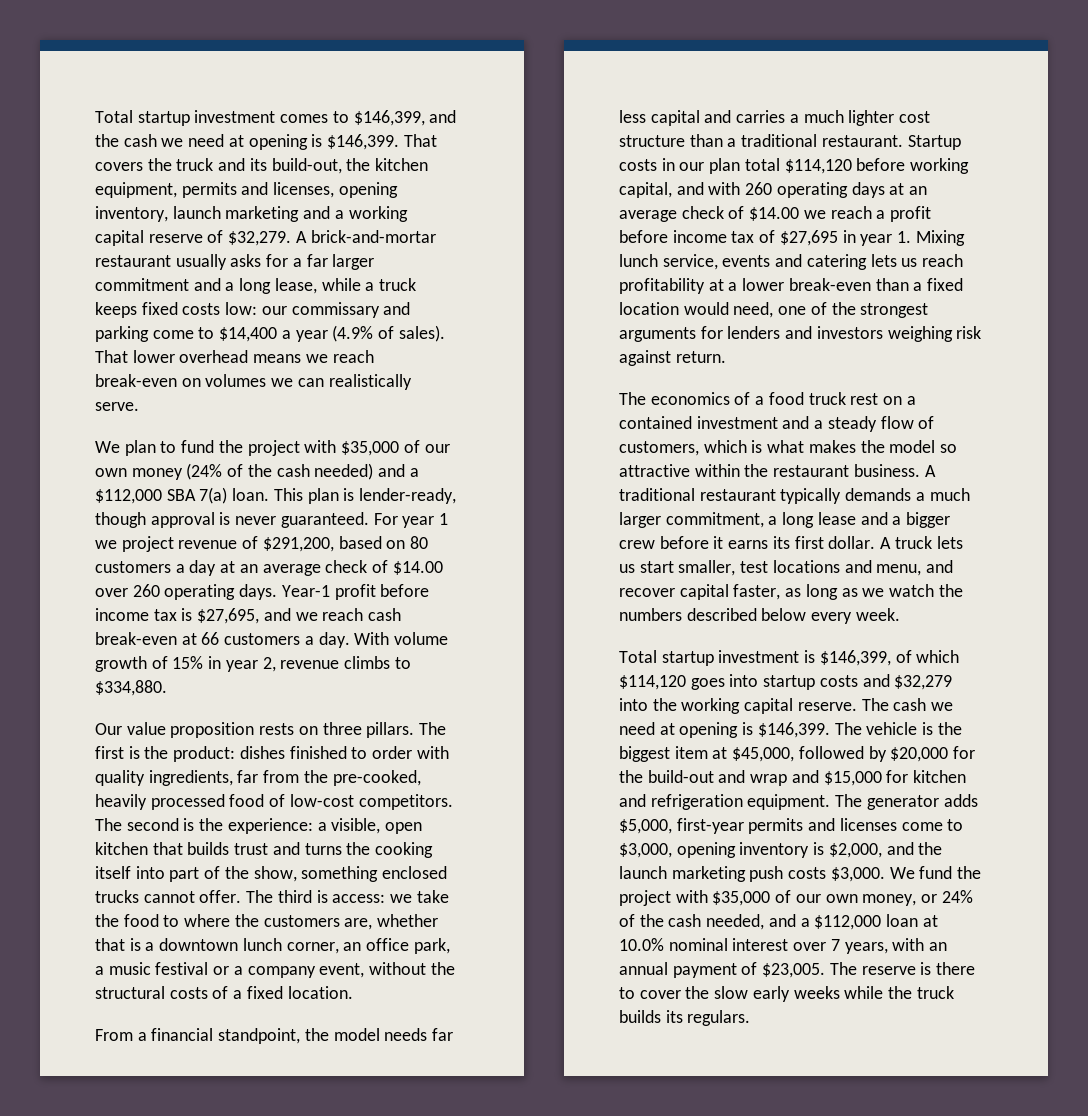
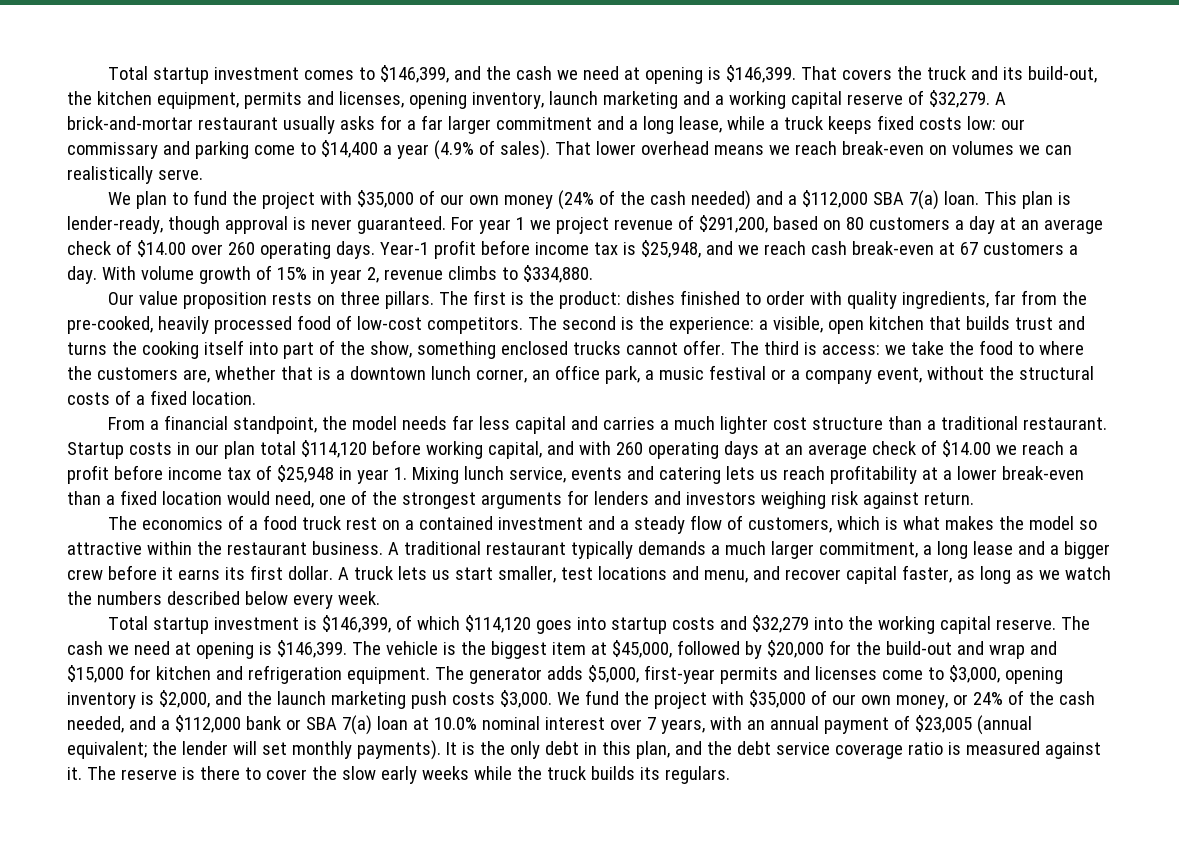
- Year-1 profit before income tax is $27,695, and we reach cash break-even at 66 customers a day.
+ Year-1 profit before income tax is $25,948, and we reach cash break-even at 67 customers a day.
- Startup costs in our plan total $114,120 before working capital, and with 260 operating days at an average check of $14.00 we reach a profit before income tax of $27,695 in year 1. Mixing lunch service, events and catering lets us reach profitability at a lower break-even than a fixed location would need, one of the strongest arguments for lenders and investors weighing risk against return.
+ Startup costs in our plan total $114,120 before working capital, and with 260 operating days at an average check of $14.00 we reach a profit before income tax of $25,948 in year 1. Mixing lunch service, events and catering lets us reach profitability at a lower break-even than a fixed location would need, one of the strongest arguments for lenders and investors weighing risk against return.
- We fund the project with $35,000 of our own money, or 24% of the cash needed, and a $112,000 loan at 10.0% nominal interest over 7 years, with an annual payment of $23,005.
+ We fund the project with $35,000 of our own money, or 24% of the cash needed, and a $112,000 bank or SBA 7(a) loan at 10.0% nominal interest over 7 years, with an annual payment of $23,005 (annual equivalent; the lender will set monthly payments). It is the only debt in this plan, and the debt service coverage ratio is measured against it.

